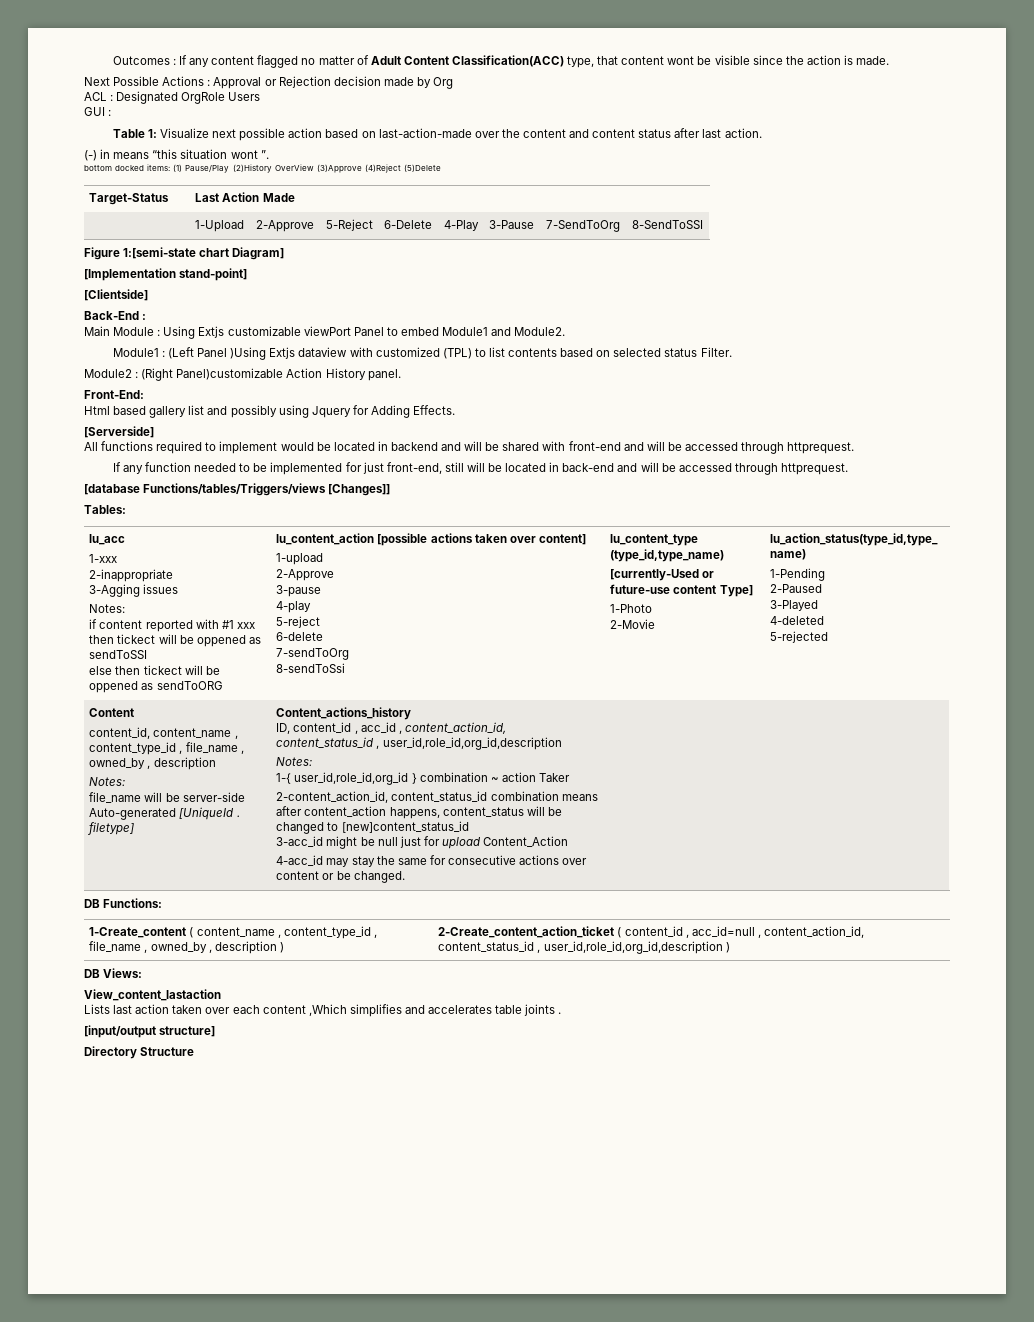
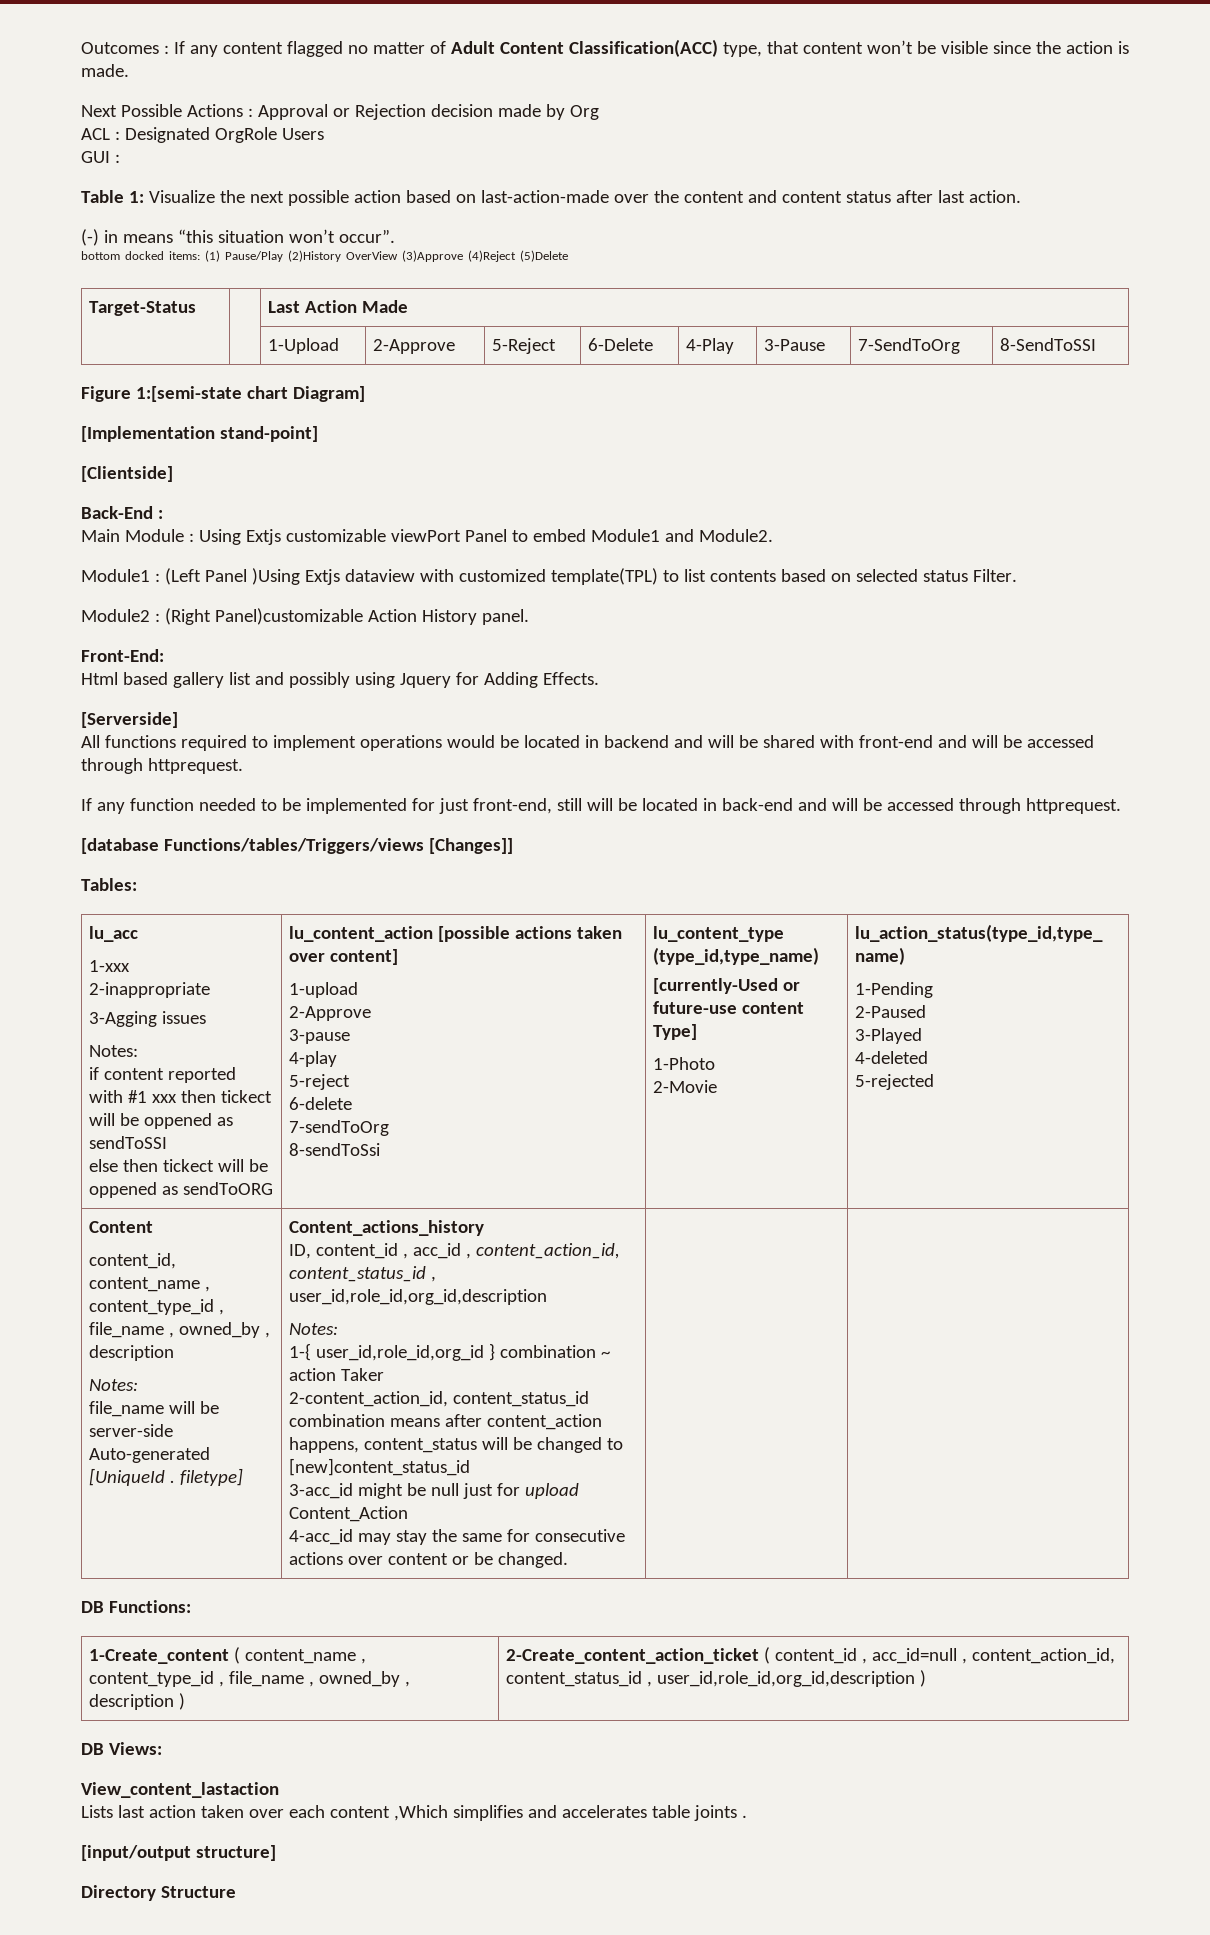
- Outcomes : If any content flagged no matter of Adult Content Classification(ACC) type, that content wont be visible since the action is made.
+ Outcomes : If any content flagged no matter of Adult Content Classification(ACC) type, that content won’t be visible since the action is made.
- Table 1: Visualize next possible action based on last-action-made over the content and content status after last action.
+ Table 1: Visualize the next possible action based on last-action-made over the content and content status after last action.
- (-) in means “this situation wont ”.
+ (-) in means “this situation won’t occur”.
- Module1 : (Left Panel )Using Extjs dataview with customized (TPL) to list contents based on selected status Filter.
+ Module1 : (Left Panel )Using Extjs dataview with customized template(TPL) to list contents based on selected status Filter.
- All functions required to implement would be located in backend and will be shared with front-end and will be accessed through httprequest.
+ All functions required to implement operations would be located in backend and will be shared with front-end and will be accessed through httprequest.

